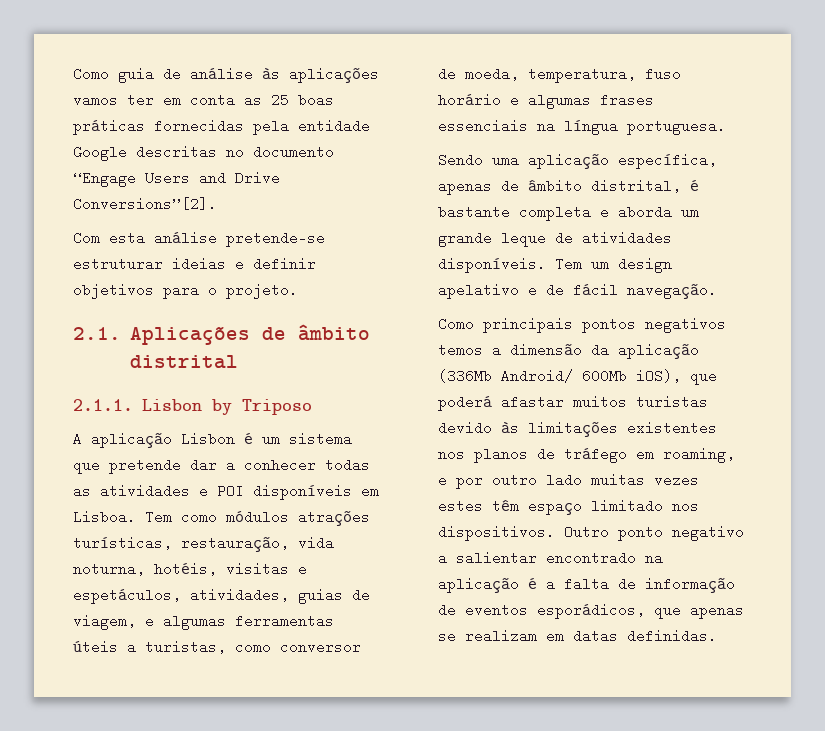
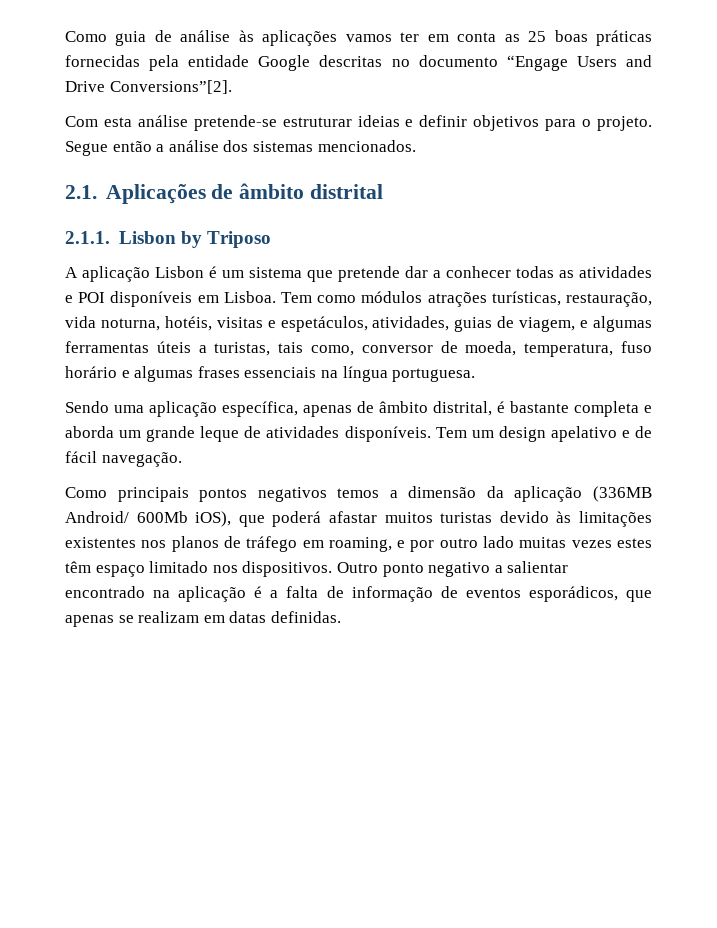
+ Segue então a análise dos sistemas mencionados.
- Tem como módulos atrações turísticas, restauração, vida noturna, hotéis, visitas e espetáculos, atividades, guias de viagem, e algumas ferramentas úteis a turistas, como conversor de moeda, temperatura, fuso horário e algumas frases essenciais na língua portuguesa.
+ Tem como módulos atrações turísticas, restauração, vida noturna, hotéis, visitas e espetáculos, atividades, guias de viagem, e algumas ferramentas úteis a turistas, tais como, conversor de moeda, temperatura, fuso horário e algumas frases essenciais na língua portuguesa.
- Como principais pontos negativos temos a dimensão da aplicação (336Mb Android/ 600Mb iOS), que poderá afastar muitos turistas devido às limitações existentes nos planos de tráfego em roaming, e por outro lado muitas vezes estes têm espaço limitado nos dispositivos.
+ Como principais pontos negativos temos a dimensão da aplicação (336MB Android/ 600Mb iOS), que poderá afastar muitos turistas devido às limitações existentes nos planos de tráfego em roaming, e por outro lado muitas vezes estes têm espaço limitado nos dispositivos.

